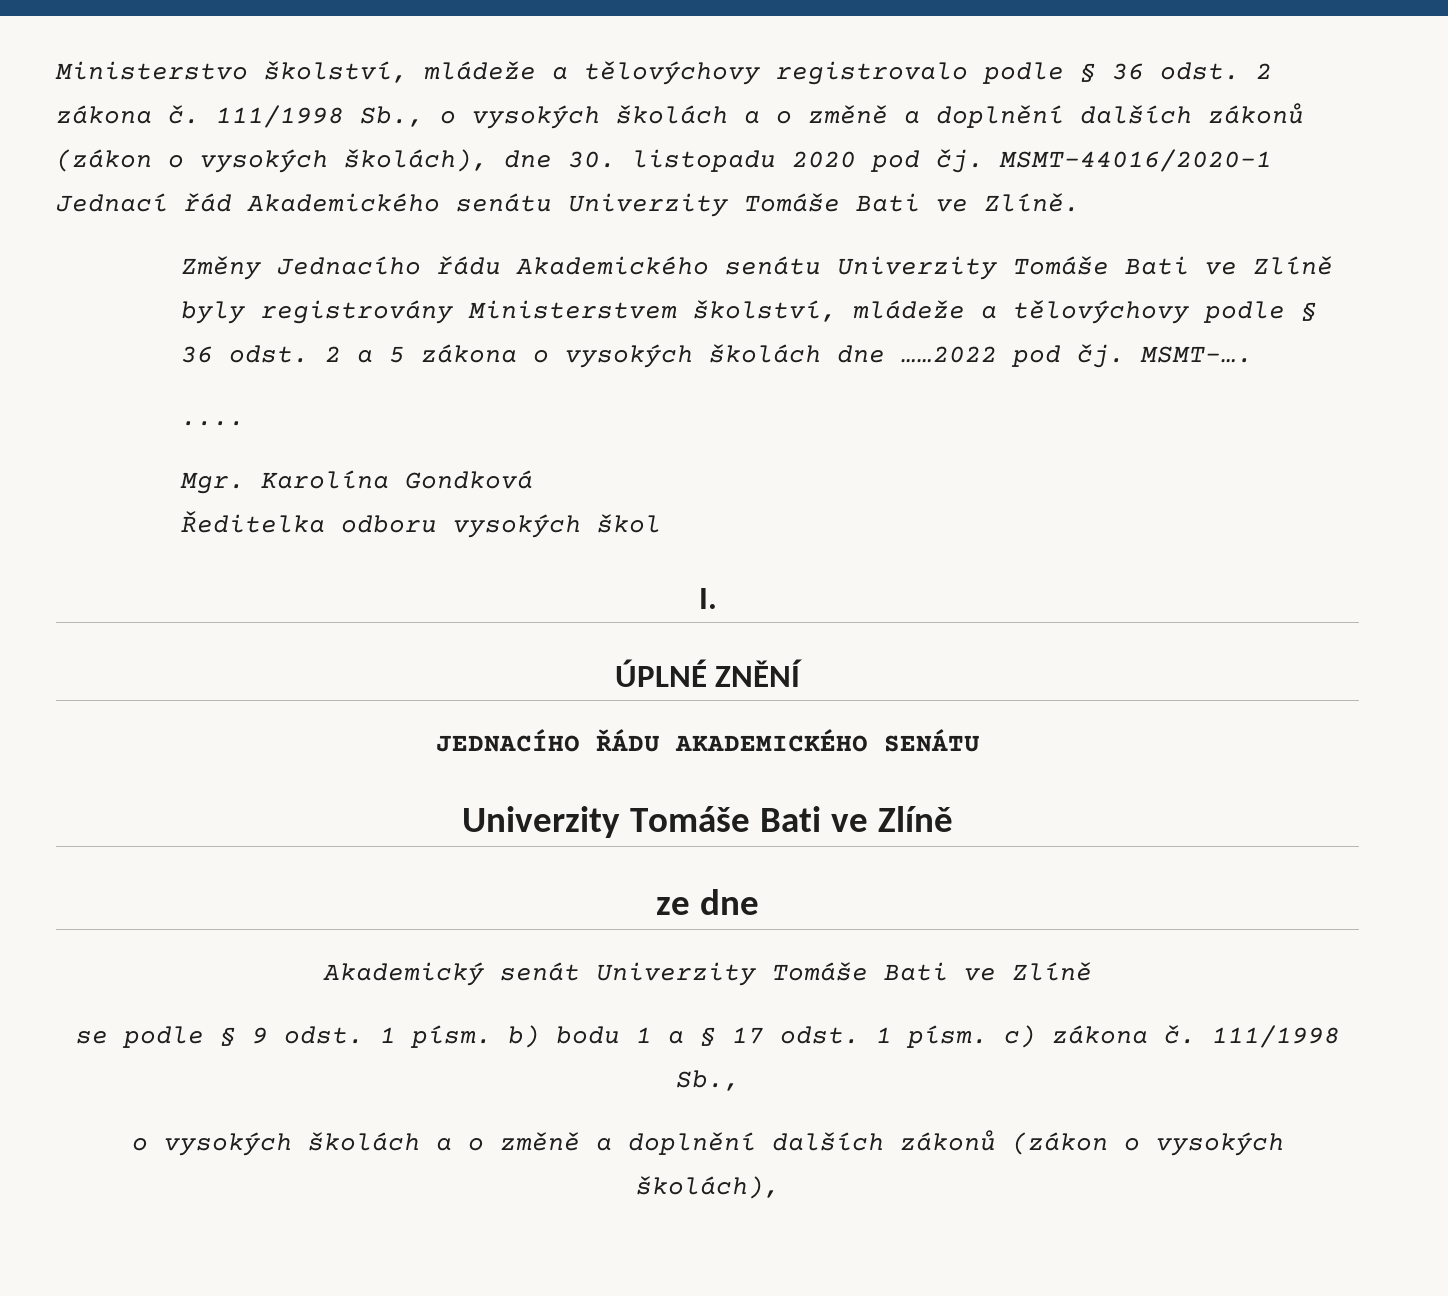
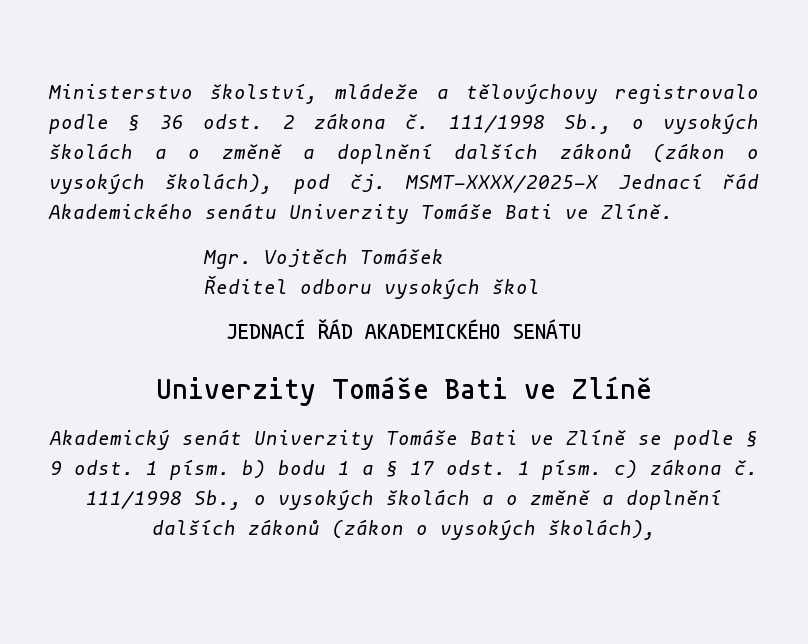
- 111/1998 Sb., o vysokých školách a o změně a doplnění dalších zákonů (zákon o vysokých školách), dne 30. listopadu 2020 pod čj. MSMT-44016/2020-1 Jednací řád Akademického senátu Univerzity Tomáše Bati ve Zlíně.
+ 111/1998 Sb., o vysokých školách a o změně a doplnění dalších zákonů (zákon o vysokých školách), pod čj. MSMT-XXXX/2025-X Jednací řád Akademického senátu Univerzity Tomáše Bati ve Zlíně.
- Změny Jednacího řádu Akademického senátu Univerzity Tomáše Bati ve Zlíně byly registrovány Ministerstvem školství, mládeže a tělovýchovy podle § 36 odst. 2 a 5 zákona o vysokých školách dne ……2022 pod čj. MSMT-….
- ....
- Mgr. Karolína Gondková
- Ředitelka odboru vysokých škol
- I.
- ÚPLNÉ ZNĚNÍ
- JEDNACÍHO ŘÁDU AKADEMICKÉHO SENÁTU
+ Mgr. Vojtěch Tomášek
+ Ředitel odboru vysokých škol
+ JEDNACÍ ŘÁD AKADEMICKÉHO SENÁTU
- ze dne
- Akademický senát Univerzity Tomáše Bati ve Zlíně
- se podle § 9 odst. 1 písm. b) bodu 1 a § 17 odst. 1 písm. c) zákona č. 111/1998 Sb.,
- o vysokých školách a o změně a doplnění dalších zákonů (zákon o vysokých školách),
+ Akademický senát Univerzity Tomáše Bati ve Zlíně se podle § 9 odst. 1 písm. b) bodu 1 a § 17 odst. 1 písm. c) zákona č. 111/1998 Sb., o vysokých školách a o změně a doplnění dalších zákonů (zákon o vysokých školách),

